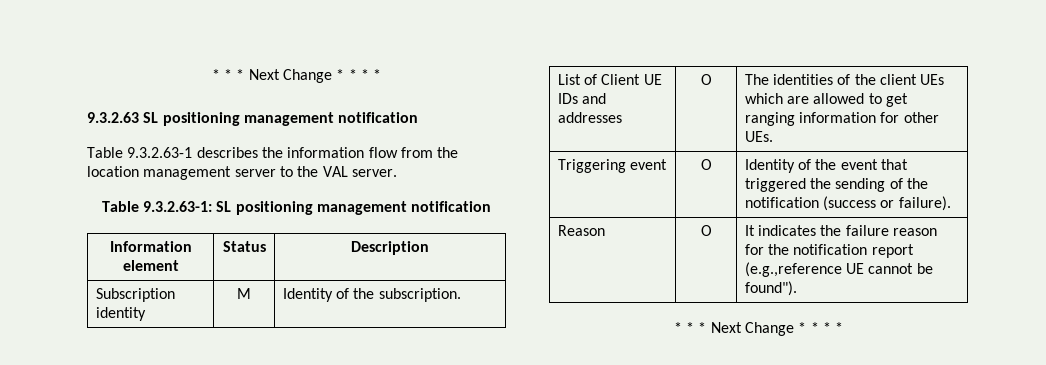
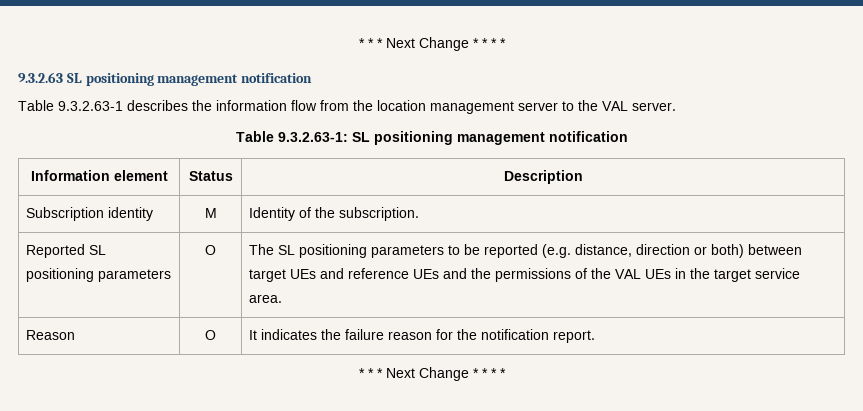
- List of Client UE IDs and addresses | O | The identities of the client UEs which are allowed to get ranging information for other UEs.
- Triggering event | O | Identity of the event that triggered the sending of the notification (success or failure).
+ Reported SL positioning parameters | O | The SL positioning parameters to be reported (e.g. distance, direction or both) between target UEs and reference UEs and the permissions of the VAL UEs in the target service area.
- Reason | O | It indicates the failure reason for the notification report (e.g.,reference UE cannot be found").
+ Reason | O | It indicates the failure reason for the notification report.

